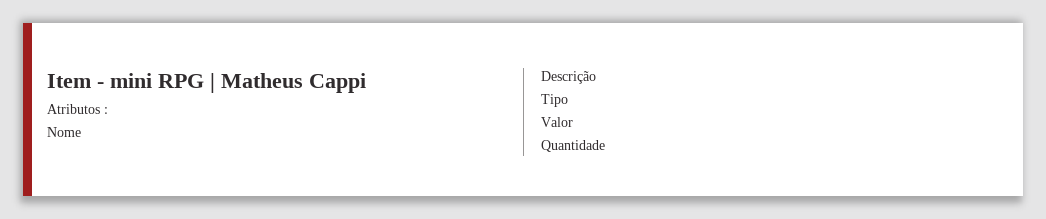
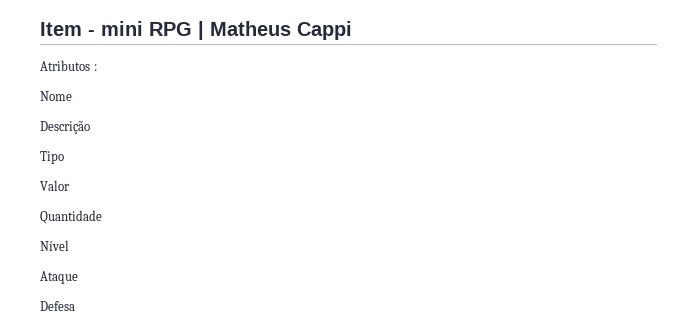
+ Nível
+ Ataque
+ Defesa

